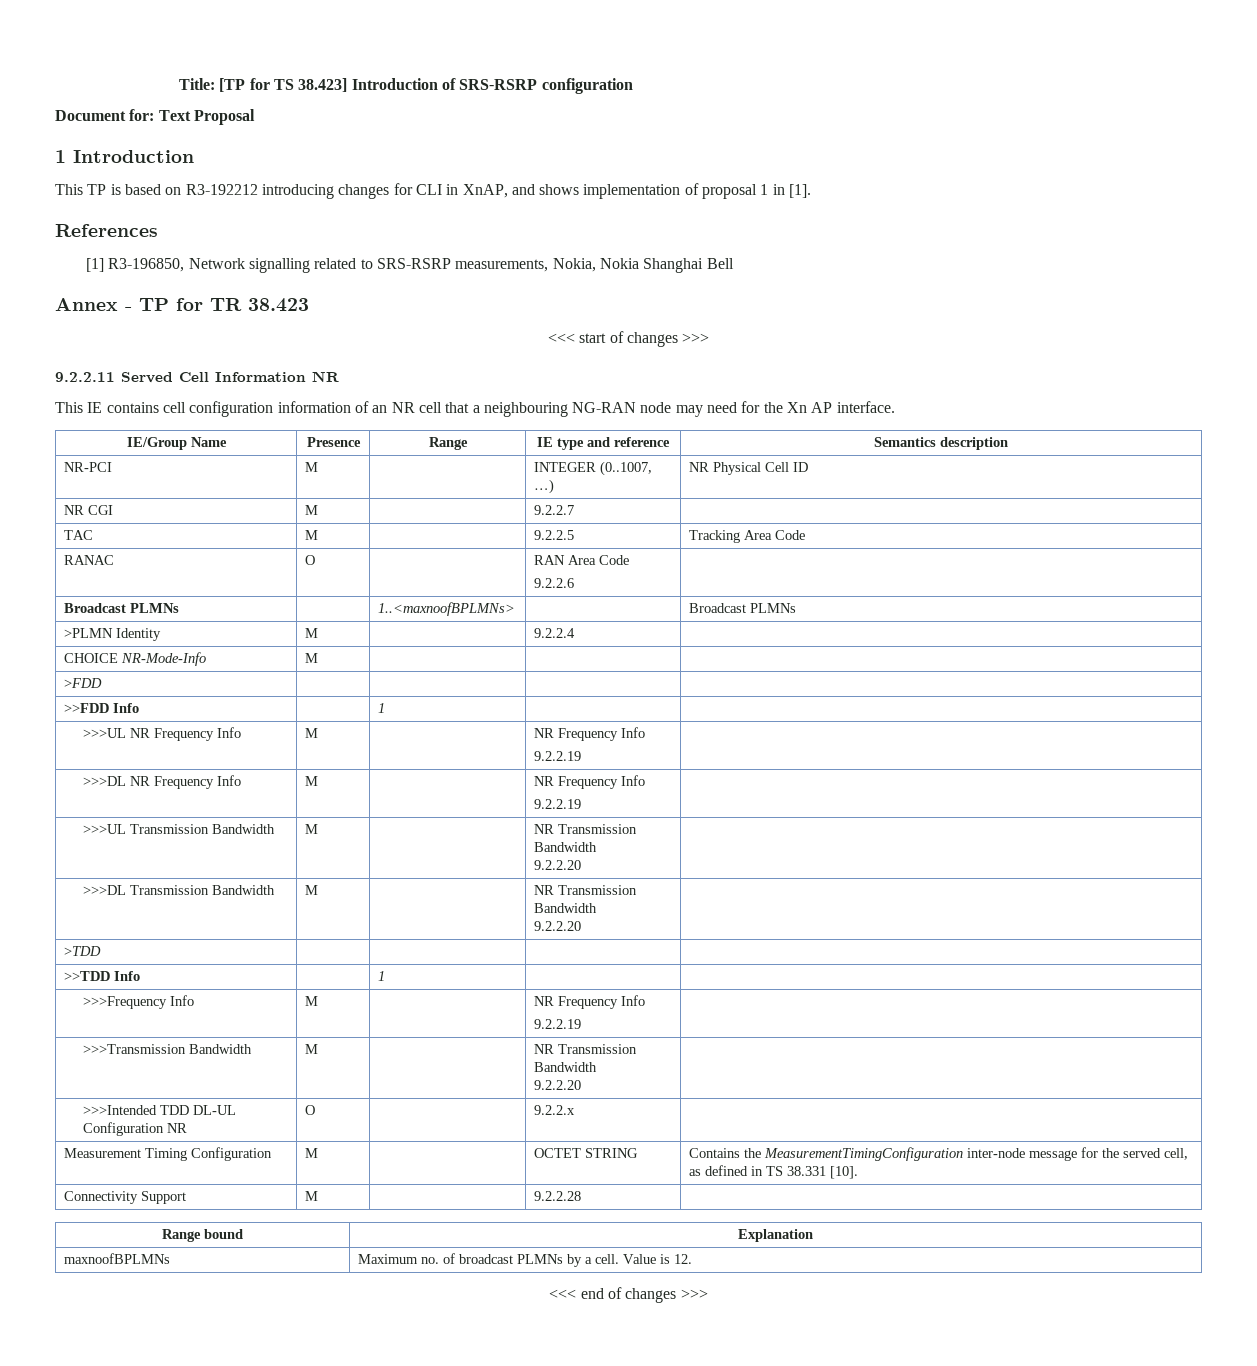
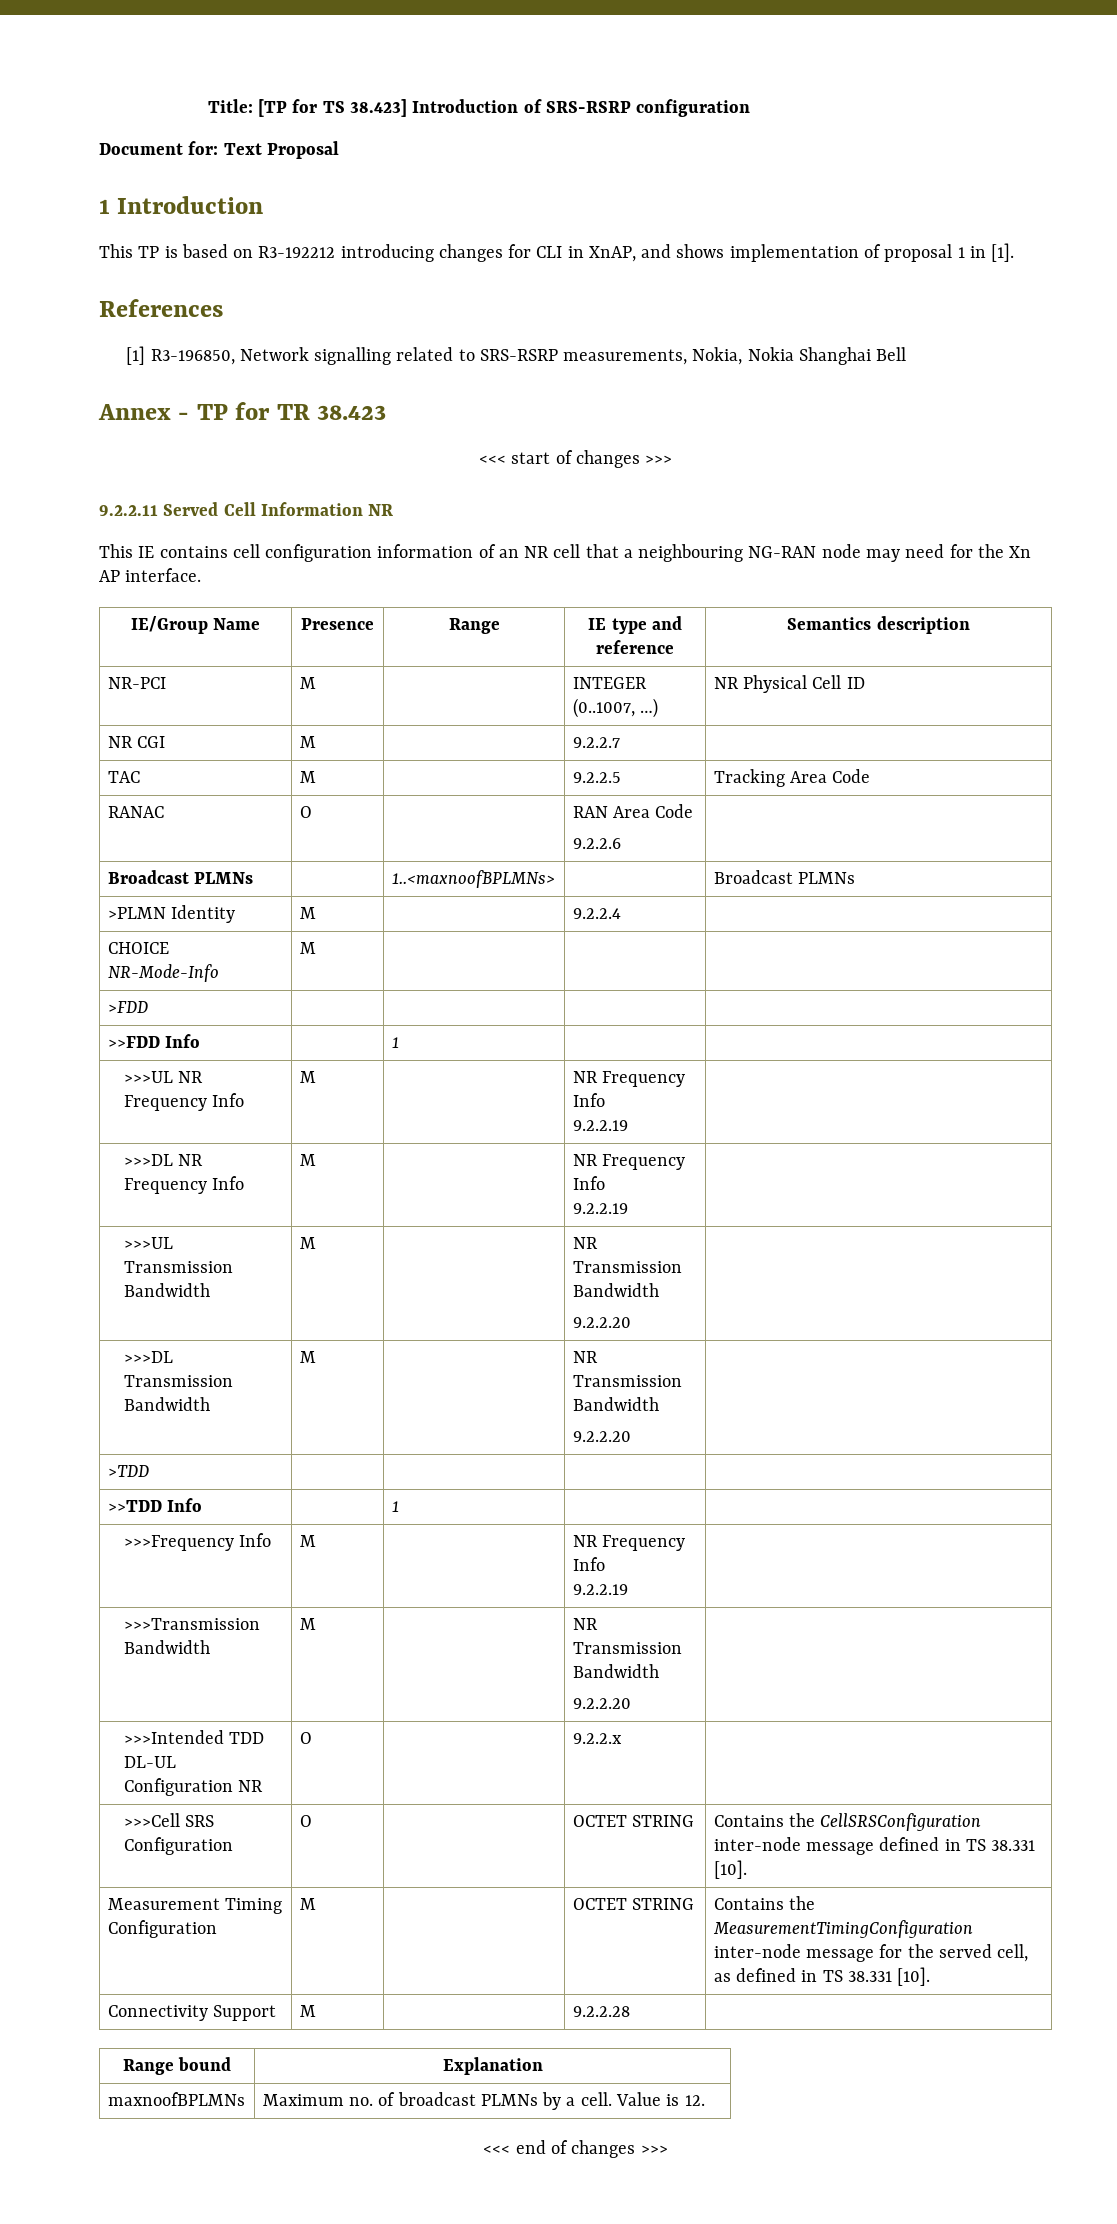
+ >>>Cell SRS Configuration | O | | OCTET STRING | Contains the CellSRSConfiguration inter-node message defined in TS 38.331 [10].

